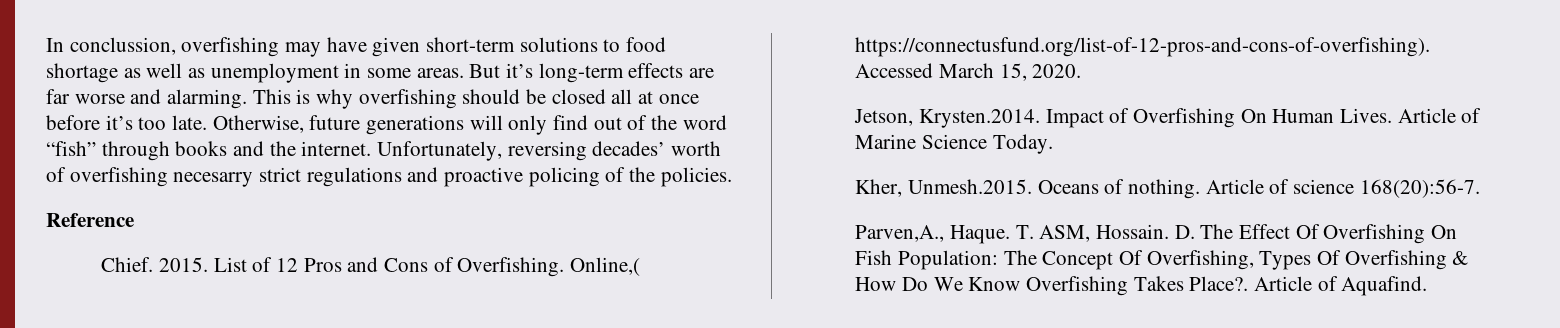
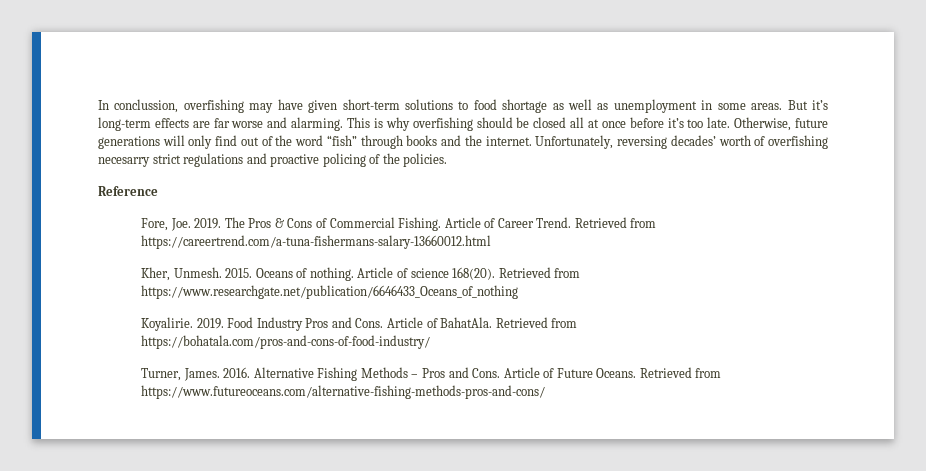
- Chief. 2015. List of 12 Pros and Cons of Overfishing. Online,( https://connectusfund.org/list-of-12-pros-and-cons-of-overfishing). Accessed March 15, 2020.
- Jetson, Krysten.2014. Impact of Overfishing On Human Lives. Article of Marine Science Today.
+ Fore, Joe. 2019. The Pros & Cons of Commercial Fishing. Article of Career Trend. Retrieved from https://careertrend.com/a-tuna-fishermans-salary-13660012.html
- Kher, Unmesh.2015. Oceans of nothing.
+ Kher, Unmesh. 2015. Oceans of nothing.
- Article of science 168(20):56-7.
- Parven,A., Haque. T. ASM, Hossain. D. The Effect Of Overfishing On Fish Population: The Concept Of Overfishing, Types Of Overfishing & How Do We Know Overfishing Takes Place?. Article of Aquafind.
+ Article of science 168(20). Retrieved from https://www.researchgate.net/publication/6646433_Oceans_of_nothing
+ Koyalirie. 2019. Food Industry Pros and Cons. Article of BahatAla. Retrieved from https://bohatala.com/pros-and-cons-of-food-industry/
+ Turner, James. 2016. Alternative Fishing Methods – Pros and Cons. Article of Future Oceans. Retrieved from https://www.futureoceans.com/alternative-fishing-methods-pros-and-cons/

